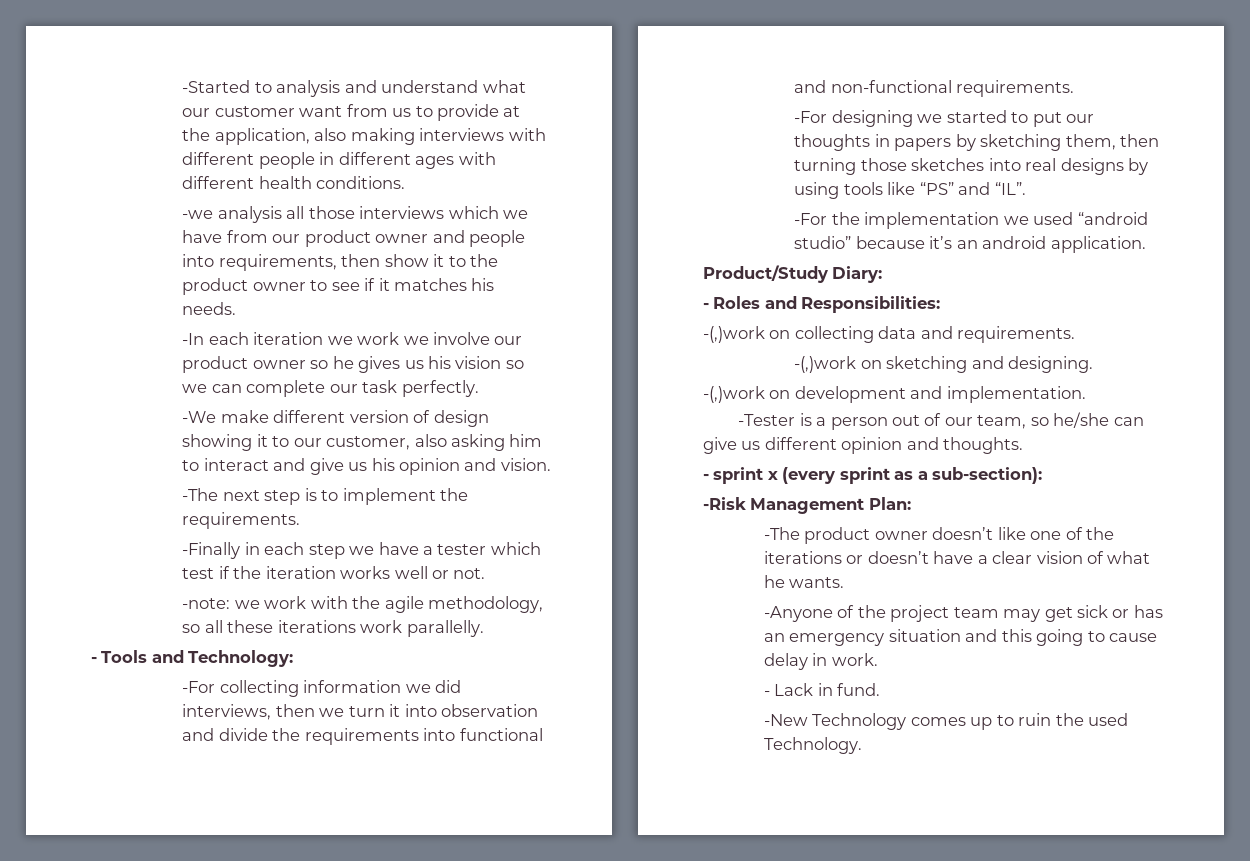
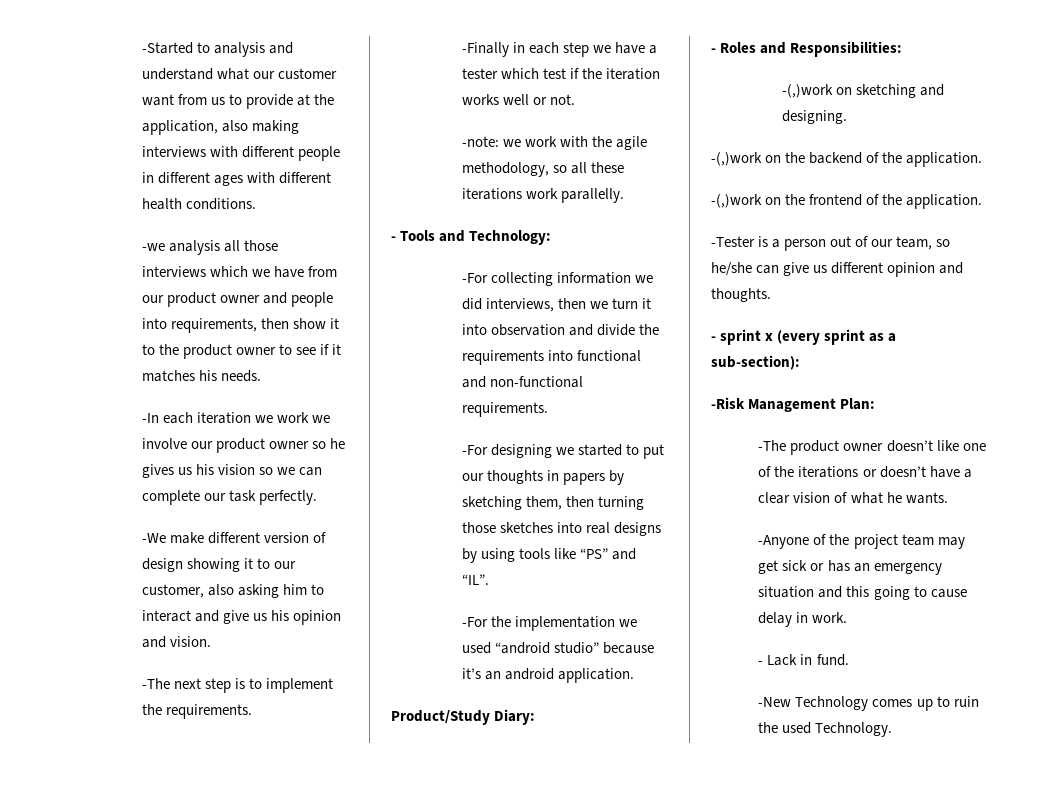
- -(,)work on collecting data and requirements.
- -(,)work on development and implementation.
+ -(,)work on the backend of the application.
+ -(,)work on the frontend of the application.

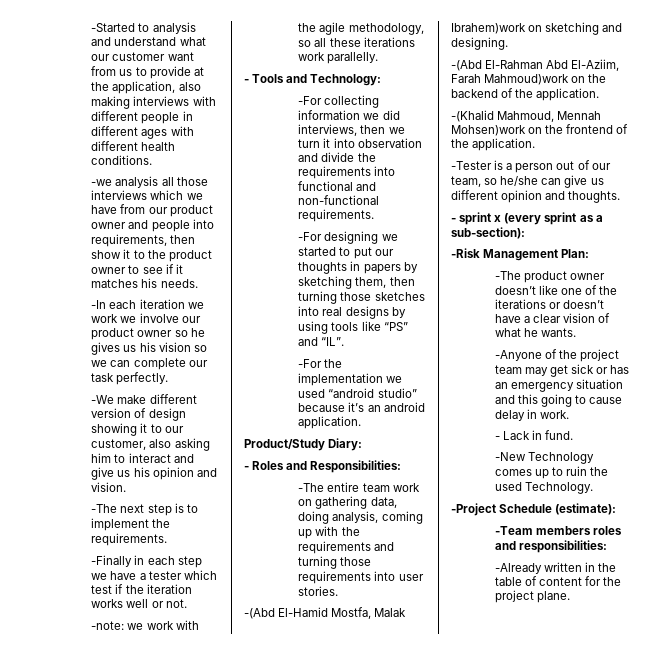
- -(,)work on sketching and designing.
- -(,)work on the backend of the application.
+ -The entire team work on gathering data, doing analysis, coming up with the requirements and turning those requirements into user stories.
+ -(Abd El-Hamid Mostfa, Malak Ibrahem)work on sketching and designing.
+ -(Abd El-Rahman Abd El-Aziim, Farah Mahmoud)work on the backend of the application.
- -(,)work on the frontend of the application.
+ -(Khalid Mahmoud, Mennah Mohsen)work on the frontend of the application.
+ -Project Schedule (estimate):
+ -Team members roles and responsibilities:
+ -Already written in the table of content for the project plane.

